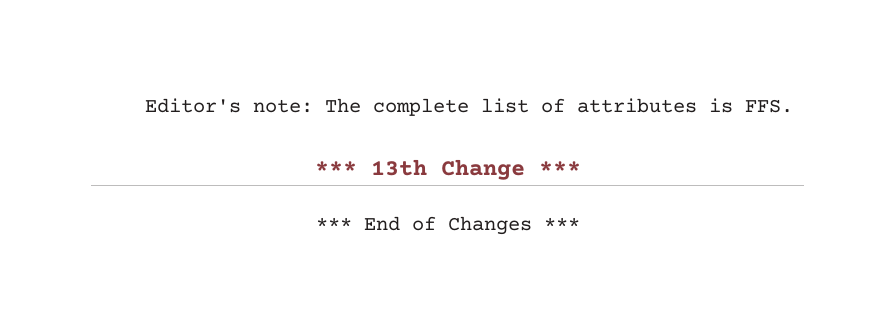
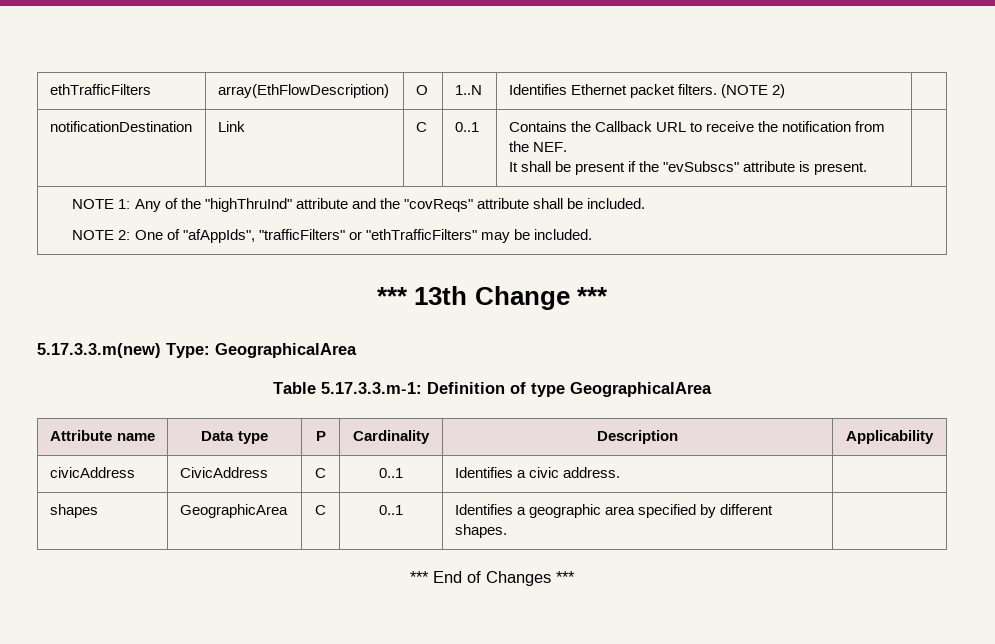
- Editor's note: The complete list of attributes is FFS.
+ ethTrafficFilters | array(EthFlowDescription) | O | 1..N | Identifies Ethernet packet filters. (NOTE 2) |
+ notificationDestination | Link | C | 0..1 | Contains the Callback URL to receive the notification from the NEF.
+ It shall be present if the "evSubscs" attribute is present. |
+ NOTE 1: Any of the "highThruInd" attribute and the "covReqs" attribute shall be included.
+ NOTE 2: One of "afAppIds", "trafficFilters" or "ethTrafficFilters" may be included.
  *** 13th Change ***
+ 5.17.3.3.m(new) Type: GeographicalArea
+ Table 5.17.3.3.m-1: Definition of type GeographicalArea
+ Attribute name | Data type | P | Cardinality | Description | Applicability
+ civicAddress | CivicAddress | C | 0..1 | Identifies a civic address. |
+ shapes | GeographicArea | C | 0..1 | Identifies a geographic area specified by different shapes. |

